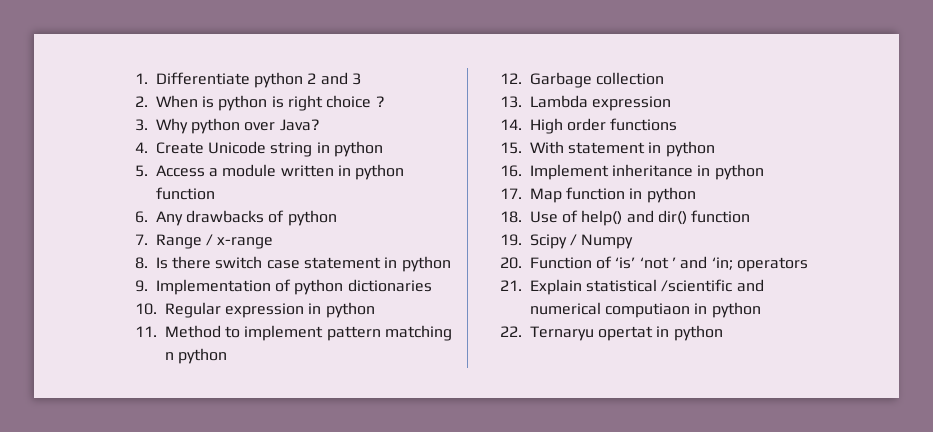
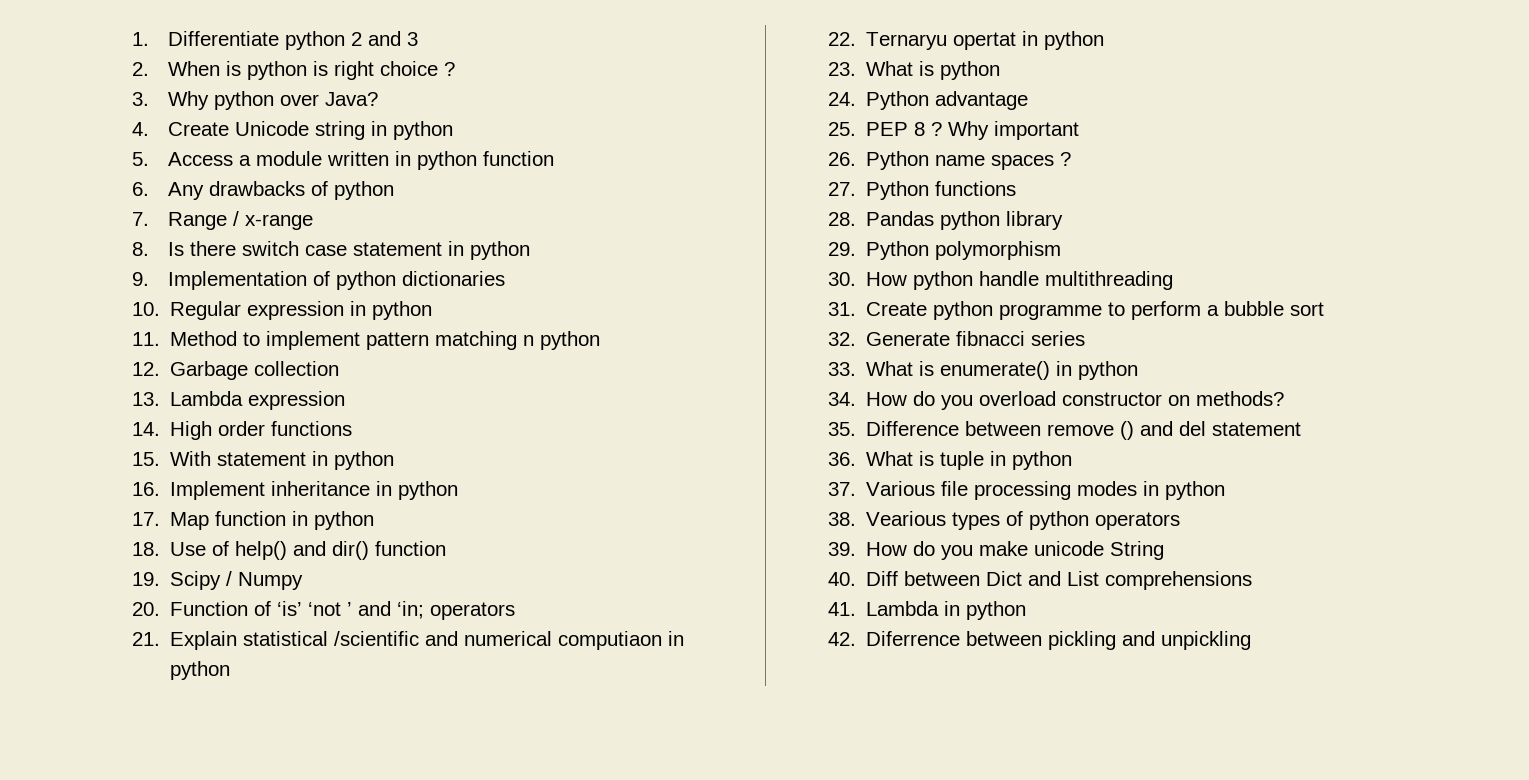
+ 23. What is python
+ 24. Python advantage
+ 25. PEP 8 ? Why important
+ 26. Python name spaces ?
+ 27. Python functions
+ 28. Pandas python library
+ 29. Python polymorphism
+ 30. How python handle multithreading
+ 31. Create python programme to perform a bubble sort
+ 32. Generate fibnacci series
+ 33. What is enumerate() in python
+ 34. How do you overload constructor on methods?
+ 35. Difference between remove () and del statement
+ 36. What is tuple in python
+ 37. Various file processing modes in python
+ 38. Vearious types of python operators
+ 39. How do you make unicode String
+ 40. Diff between Dict and List comprehensions
+ 41. Lambda in python
+ 42. Diferrence between pickling and unpickling

